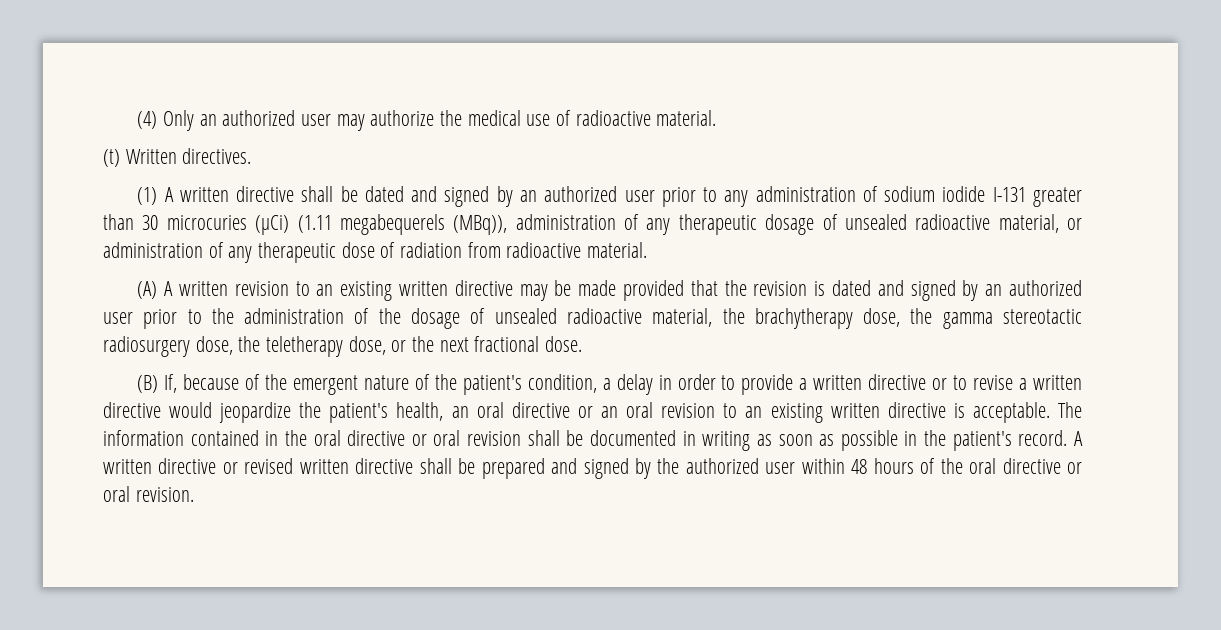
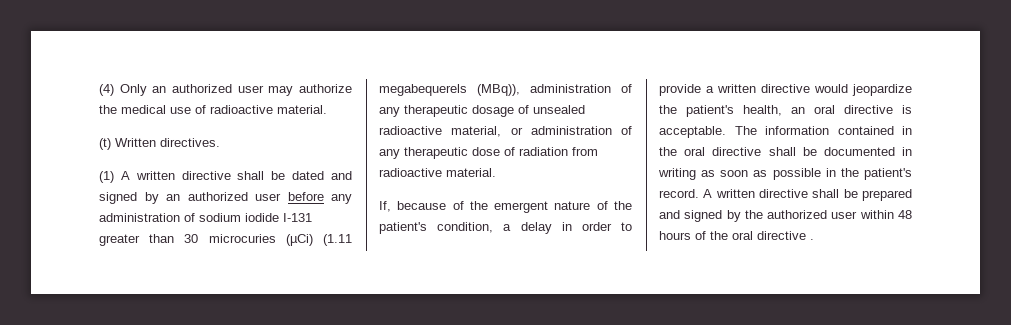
- (1) A written directive shall be dated and signed by an authorized user prior to any administration of sodium iodide I-131 greater than 30 microcuries (µCi) (1.11 megabequerels (MBq)), administration of any therapeutic dosage of unsealed radioactive material, or administration of any therapeutic dose of radiation from radioactive material.
+ (1) A written directive shall be dated and signed by an authorized user before any administration of sodium iodide I-131 greater than 30 microcuries (µCi) (1.11 megabequerels (MBq)), administration of any therapeutic dosage of unsealed radioactive material, or administration of any therapeutic dose of radiation from radioactive material.
- (A) A written revision to an existing written directive may be made provided that the revision is dated and signed by an authorized user prior to the administration of the dosage of unsealed radioactive material, the brachytherapy dose, the gamma stereotactic radiosurgery dose, the teletherapy dose, or the next fractional dose.
- (B) If, because of the emergent nature of the patient's condition, a delay in order to provide a written directive or to revise a written directive would jeopardize the patient's health, an oral directive or an oral revision to an existing written directive is acceptable.
+ If, because of the emergent nature of the patient's condition, a delay in order to provide a written directive would jeopardize the patient's health, an oral directive is acceptable.
- The information contained in the oral directive or oral revision shall be documented in writing as soon as possible in the patient's record.
+ The information contained in the oral directive shall be documented in writing as soon as possible in the patient's record.
- A written directive or revised written directive shall be prepared and signed by the authorized user within 48 hours of the oral directive or oral revision.
+ A written directive shall be prepared and signed by the authorized user within 48 hours of the oral directive .

